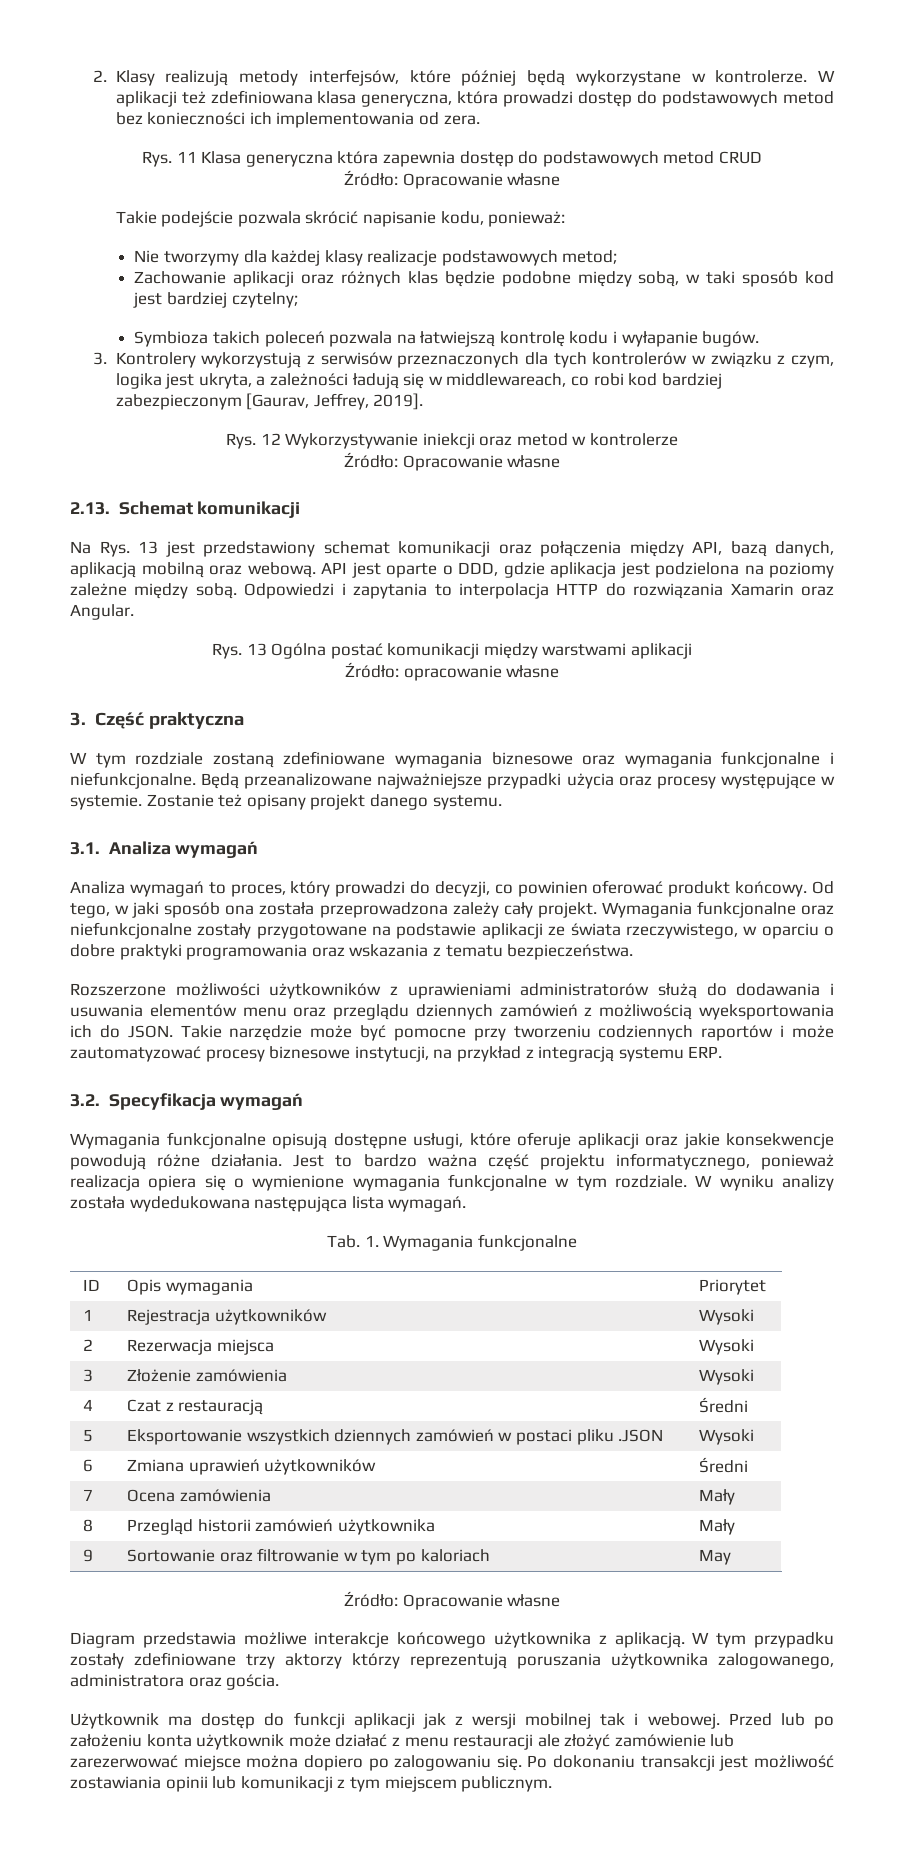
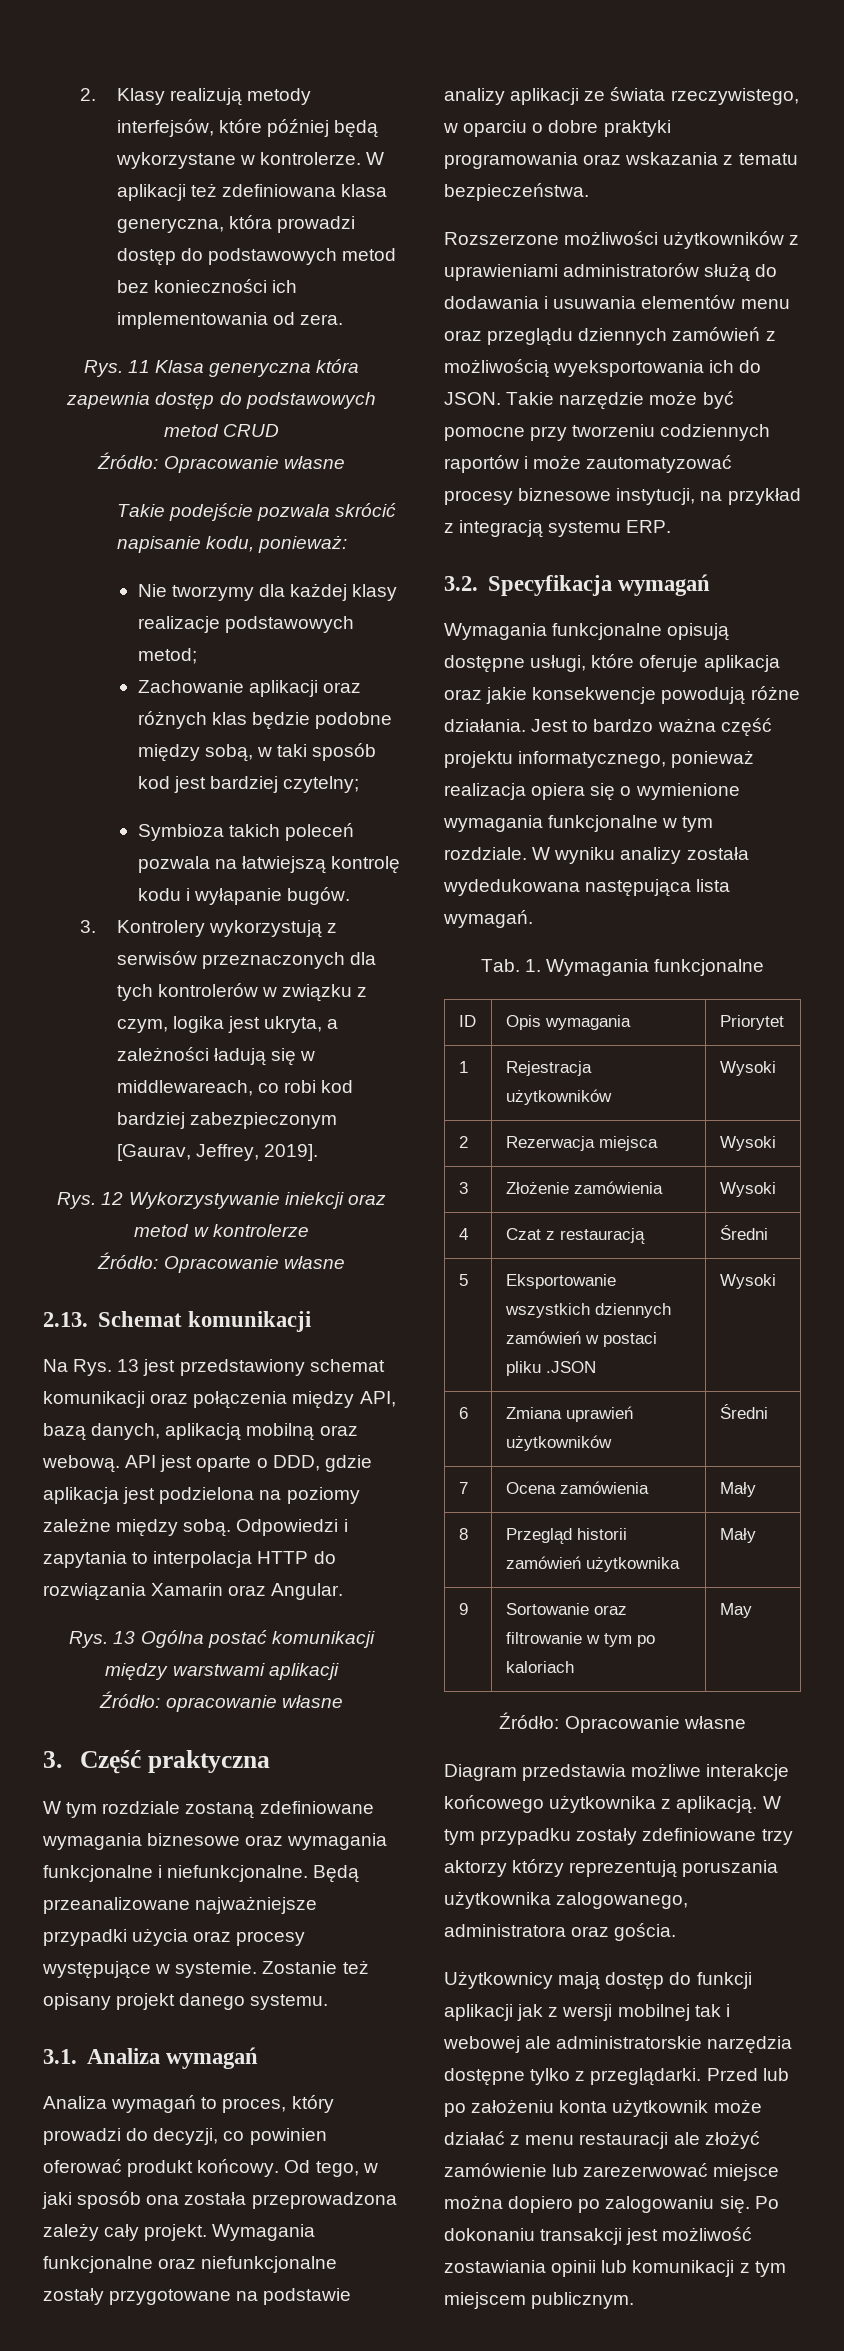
- Wymagania funkcjonalne oraz niefunkcjonalne zostały przygotowane na podstawie aplikacji ze świata rzeczywistego, w oparciu o dobre praktyki programowania oraz wskazania z tematu bezpieczeństwa.
+ Wymagania funkcjonalne oraz niefunkcjonalne zostały przygotowane na podstawie analizy aplikacji ze świata rzeczywistego, w oparciu o dobre praktyki programowania oraz wskazania z tematu bezpieczeństwa.
- Wymagania funkcjonalne opisują dostępne usługi, które oferuje aplikacji oraz jakie konsekwencje powodują różne działania.
+ Wymagania funkcjonalne opisują dostępne usługi, które oferuje aplikacja oraz jakie konsekwencje powodują różne działania.
- Użytkownik ma dostęp do funkcji aplikacji jak z wersji mobilnej tak i webowej.
+ Użytkownicy mają dostęp do funkcji aplikacji jak z wersji mobilnej tak i webowej ale administratorskie narzędzia dostępne tylko z przeglądarki.

